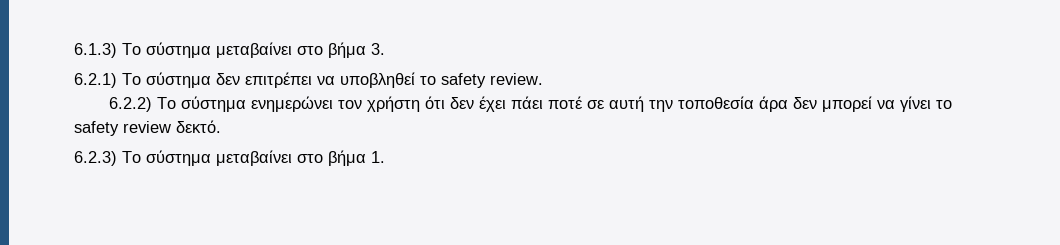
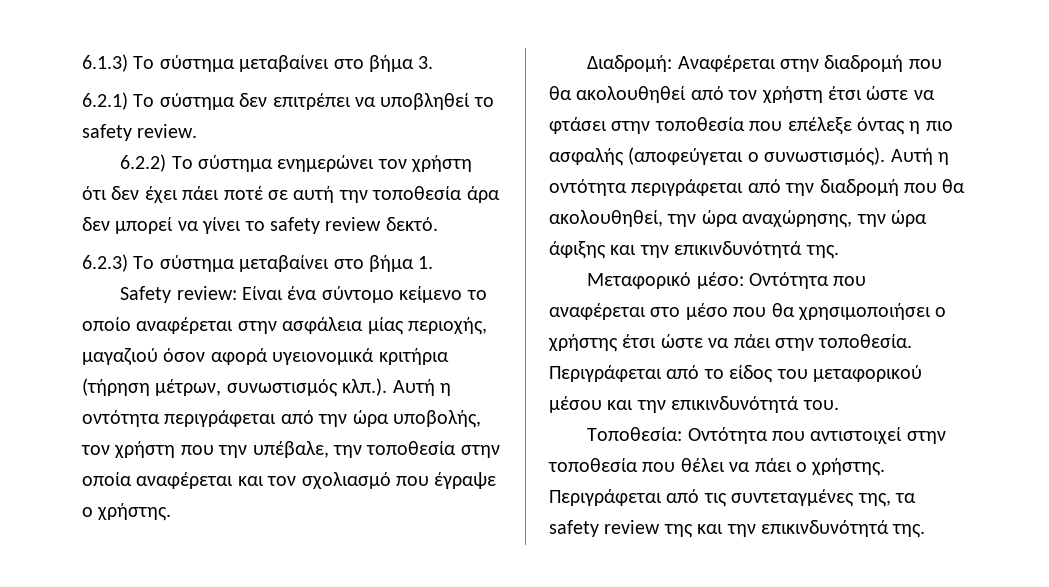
+ Safety review: Είναι ένα σύντομο κείμενο το οποίο αναφέρεται στην ασφάλεια μίας περιοχής, μαγαζιού όσον αφορά υγειονομικά κριτήρια (τήρηση μέτρων, συνωστισμός κλπ.). Αυτή η οντότητα περιγράφεται από την ώρα υποβολής, τον χρήστη που την υπέβαλε, την τοποθεσία στην οποία αναφέρεται και τον σχολιασμό που έγραψε ο χρήστης.
+ Διαδρομή: Αναφέρεται στην διαδρομή που θα ακολουθηθεί από τον χρήστη έτσι ώστε να φτάσει στην τοποθεσία που επέλεξε όντας η πιο ασφαλής (αποφεύγεται ο συνωστισμός). Αυτή η οντότητα περιγράφεται από την διαδρομή που θα ακολουθηθεί, την ώρα αναχώρησης, την ώρα άφιξης και την επικινδυνότητά της.
+ Μεταφορικό μέσο: Οντότητα που αναφέρεται στο μέσο που θα χρησιμοποιήσει ο χρήστης έτσι ώστε να πάει στην τοποθεσία. Περιγράφεται από το είδος του μεταφορικού μέσου και την επικινδυνότητά του.
+ Τοποθεσία: Οντότητα που αντιστοιχεί στην τοποθεσία που θέλει να πάει ο χρήστης. Περιγράφεται από τις συντεταγμένες της, τα safety review της και την επικινδυνότητά της.

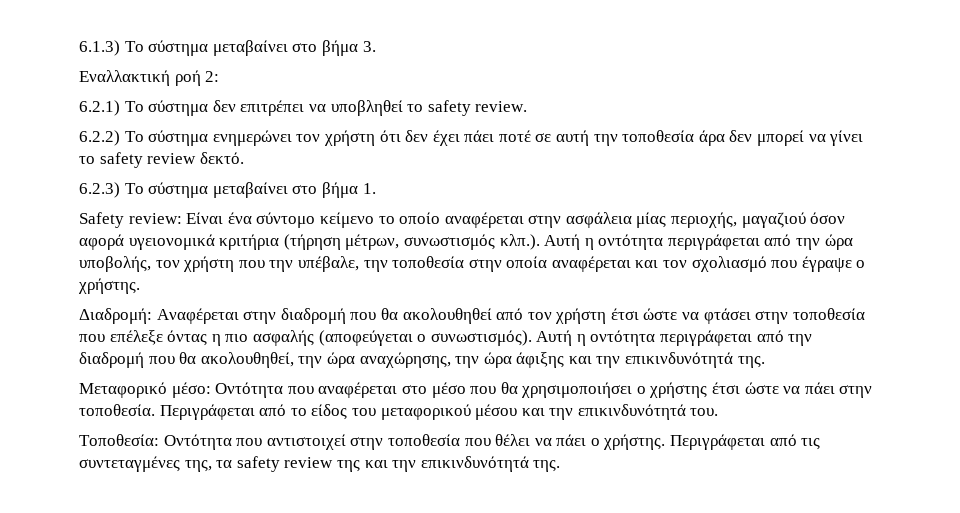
+ Εναλλακτική ροή 2:

